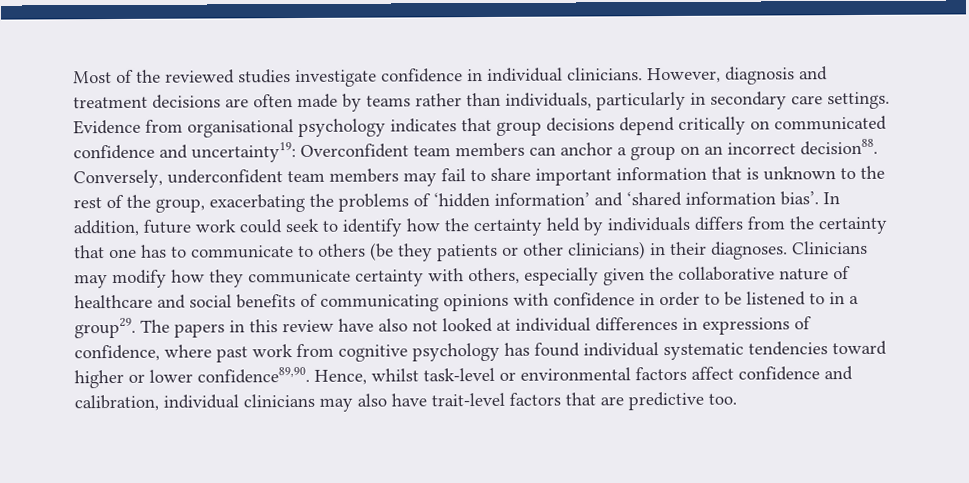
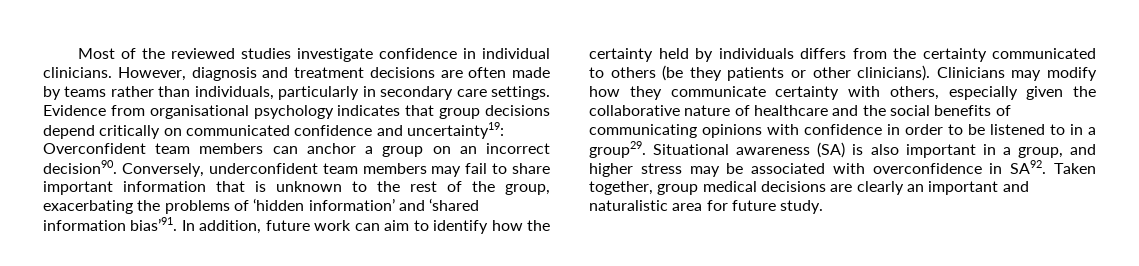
- Evidence from organisational psychology indicates that group decisions depend critically on communicated confidence and uncertainty19: Overconfident team members can anchor a group on an incorrect decision88.
+ Evidence from organisational psychology indicates that group decisions depend critically on communicated confidence and uncertainty19: Overconfident team members can anchor a group on an incorrect decision90.
- Conversely, underconfident team members may fail to share important information that is unknown to the rest of the group, exacerbating the problems of ‘hidden information’ and ‘shared information bias’.
+ Conversely, underconfident team members may fail to share important information that is unknown to the rest of the group, exacerbating the problems of ‘hidden information’ and ‘shared information bias’91.
- In addition, future work could seek to identify how the certainty held by individuals differs from the certainty that one has to communicate to others (be they patients or other clinicians) in their diagnoses.
+ In addition, future work can aim to identify how the certainty held by individuals differs from the certainty communicated to others (be they patients or other clinicians).
- Clinicians may modify how they communicate certainty with others, especially given the collaborative nature of healthcare and social benefits of communicating opinions with confidence in order to be listened to in a group29.
+ Clinicians may modify how they communicate certainty with others, especially given the collaborative nature of healthcare and the social benefits of communicating opinions with confidence in order to be listened to in a group29.
- The papers in this review have also not looked at individual differences in expressions of confidence, where past work from cognitive psychology has found individual systematic tendencies toward higher or lower confidence89,90. Hence, whilst task-level or environmental factors affect confidence and calibration, individual clinicians may also have trait-level factors that are predictive too.
+ Situational awareness (SA) is also important in a group, and higher stress may be associated with overconfidence in SA92. Taken together, group medical decisions are clearly an important and naturalistic area for future study.

